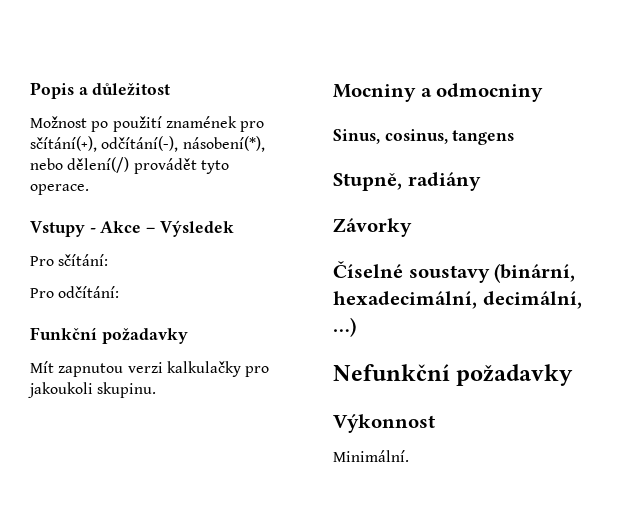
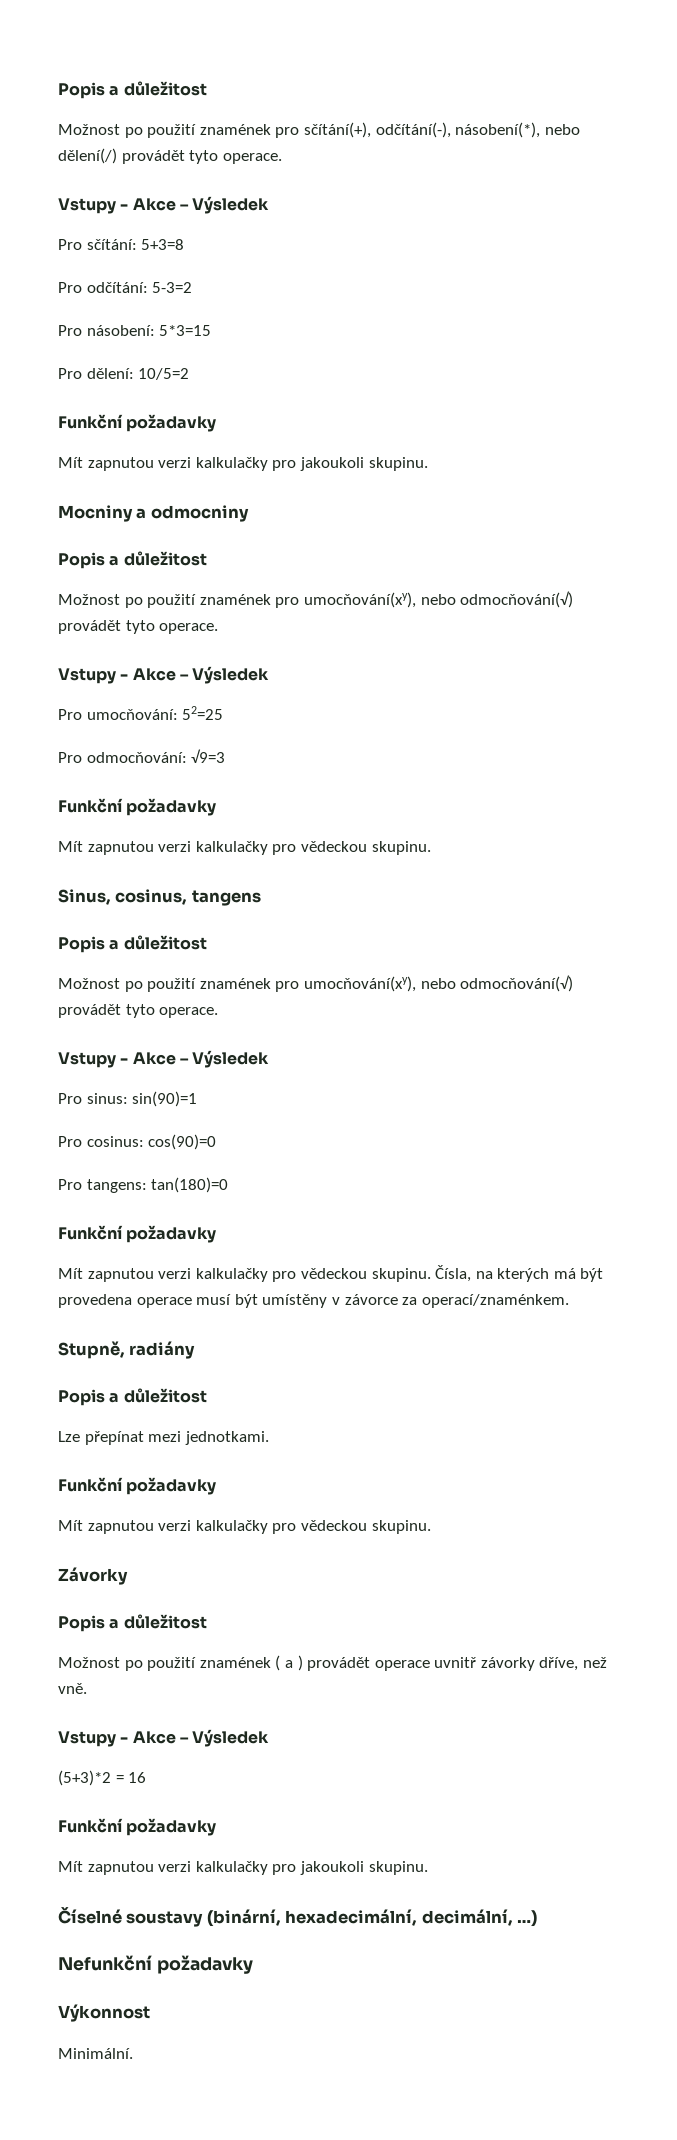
- Pro sčítání:
+ Pro sčítání: 5+3=8
- Pro odčítání:
+ Pro odčítání: 5-3=2
+ Pro násobení: 5*3=15
+ Pro dělení: 10/5=2
  Mocniny a odmocniny
+ Popis a důležitost
+ Možnost po použití znamének pro umocňování(xy), nebo odmocňování(√) provádět tyto operace.
+ Vstupy - Akce – Výsledek
+ Pro umocňování: 52=25
+ Pro odmocňování: √9=3
+ Funkční požadavky
+ Mít zapnutou verzi kalkulačky pro vědeckou skupinu.
  Sinus, cosinus, tangens
+ Popis a důležitost
+ Možnost po použití znamének pro umocňování(xy), nebo odmocňování(√) provádět tyto operace.
+ Vstupy - Akce – Výsledek
+ Pro sinus: sin(90)=1
+ Pro cosinus: cos(90)=0
+ Pro tangens: tan(180)=0
+ Funkční požadavky
+ Mít zapnutou verzi kalkulačky pro vědeckou skupinu. Čísla, na kterých má být provedena operace musí být umístěny v závorce za operací/znaménkem.
  Stupně, radiány
+ Popis a důležitost
+ Lze přepínat mezi jednotkami.
+ Funkční požadavky
+ Mít zapnutou verzi kalkulačky pro vědeckou skupinu.
  Závorky
+ Popis a důležitost
+ Možnost po použití znamének ( a ) provádět operace uvnitř závorky dříve, než vně.
+ Vstupy - Akce – Výsledek
+ (5+3)*2 = 16
+ Funkční požadavky
+ Mít zapnutou verzi kalkulačky pro jakoukoli skupinu.

